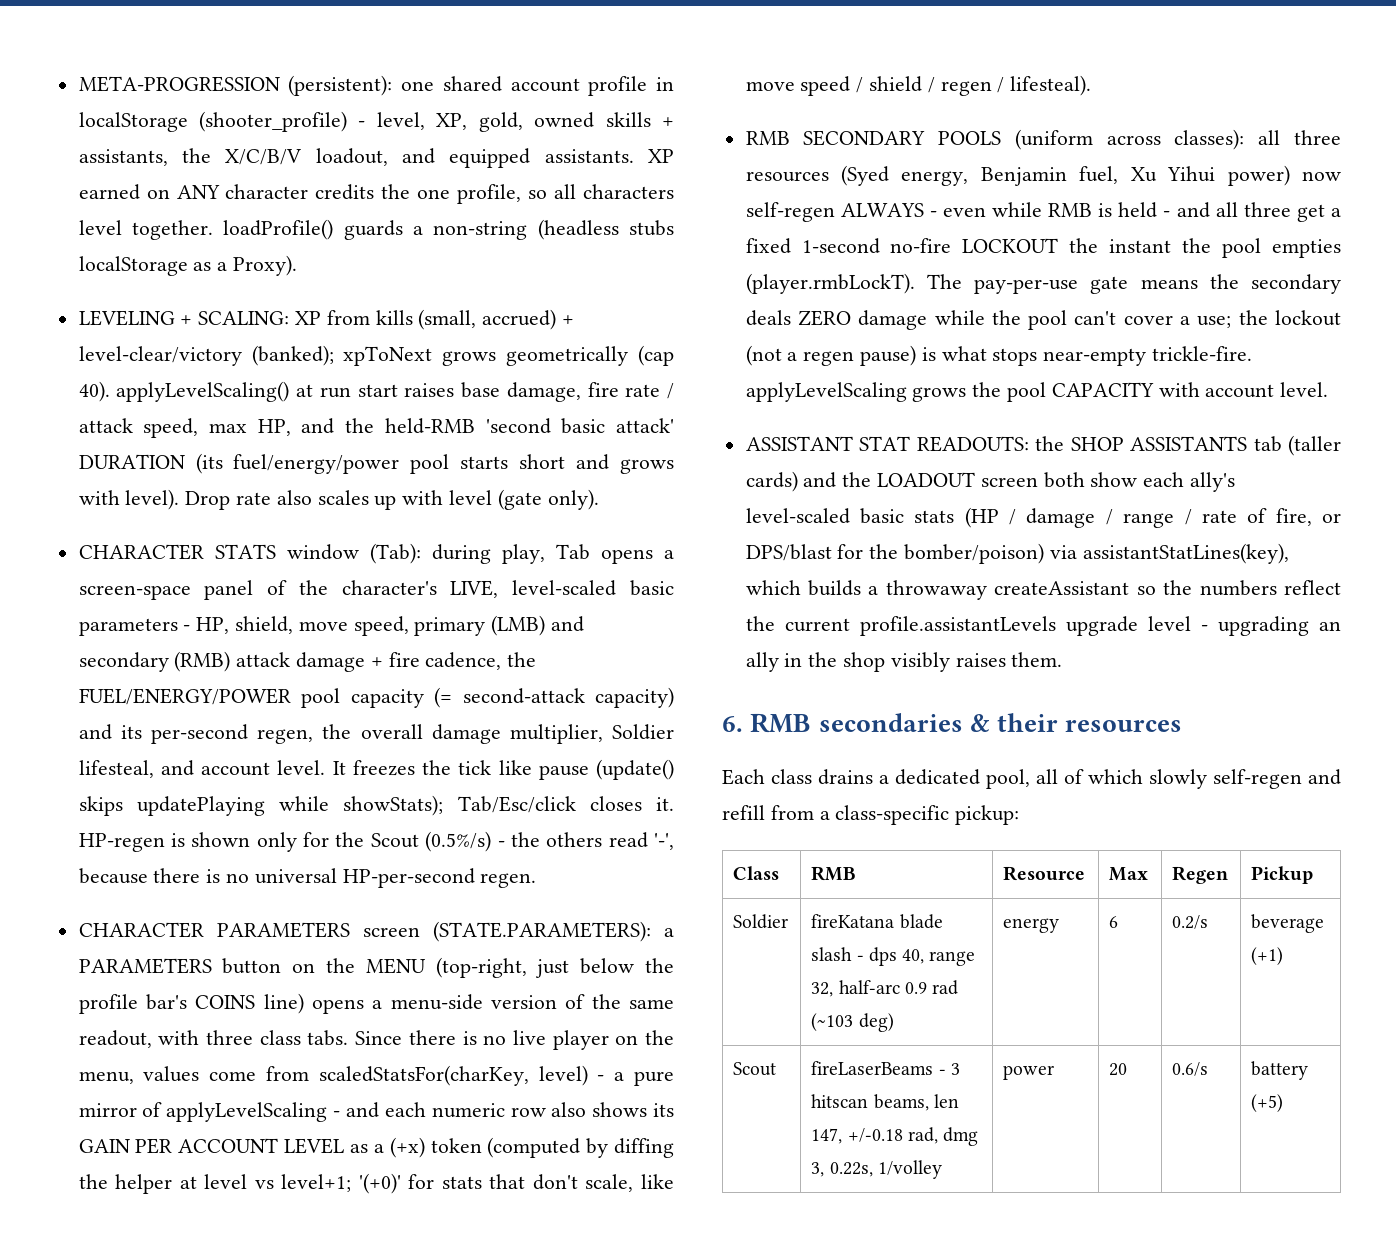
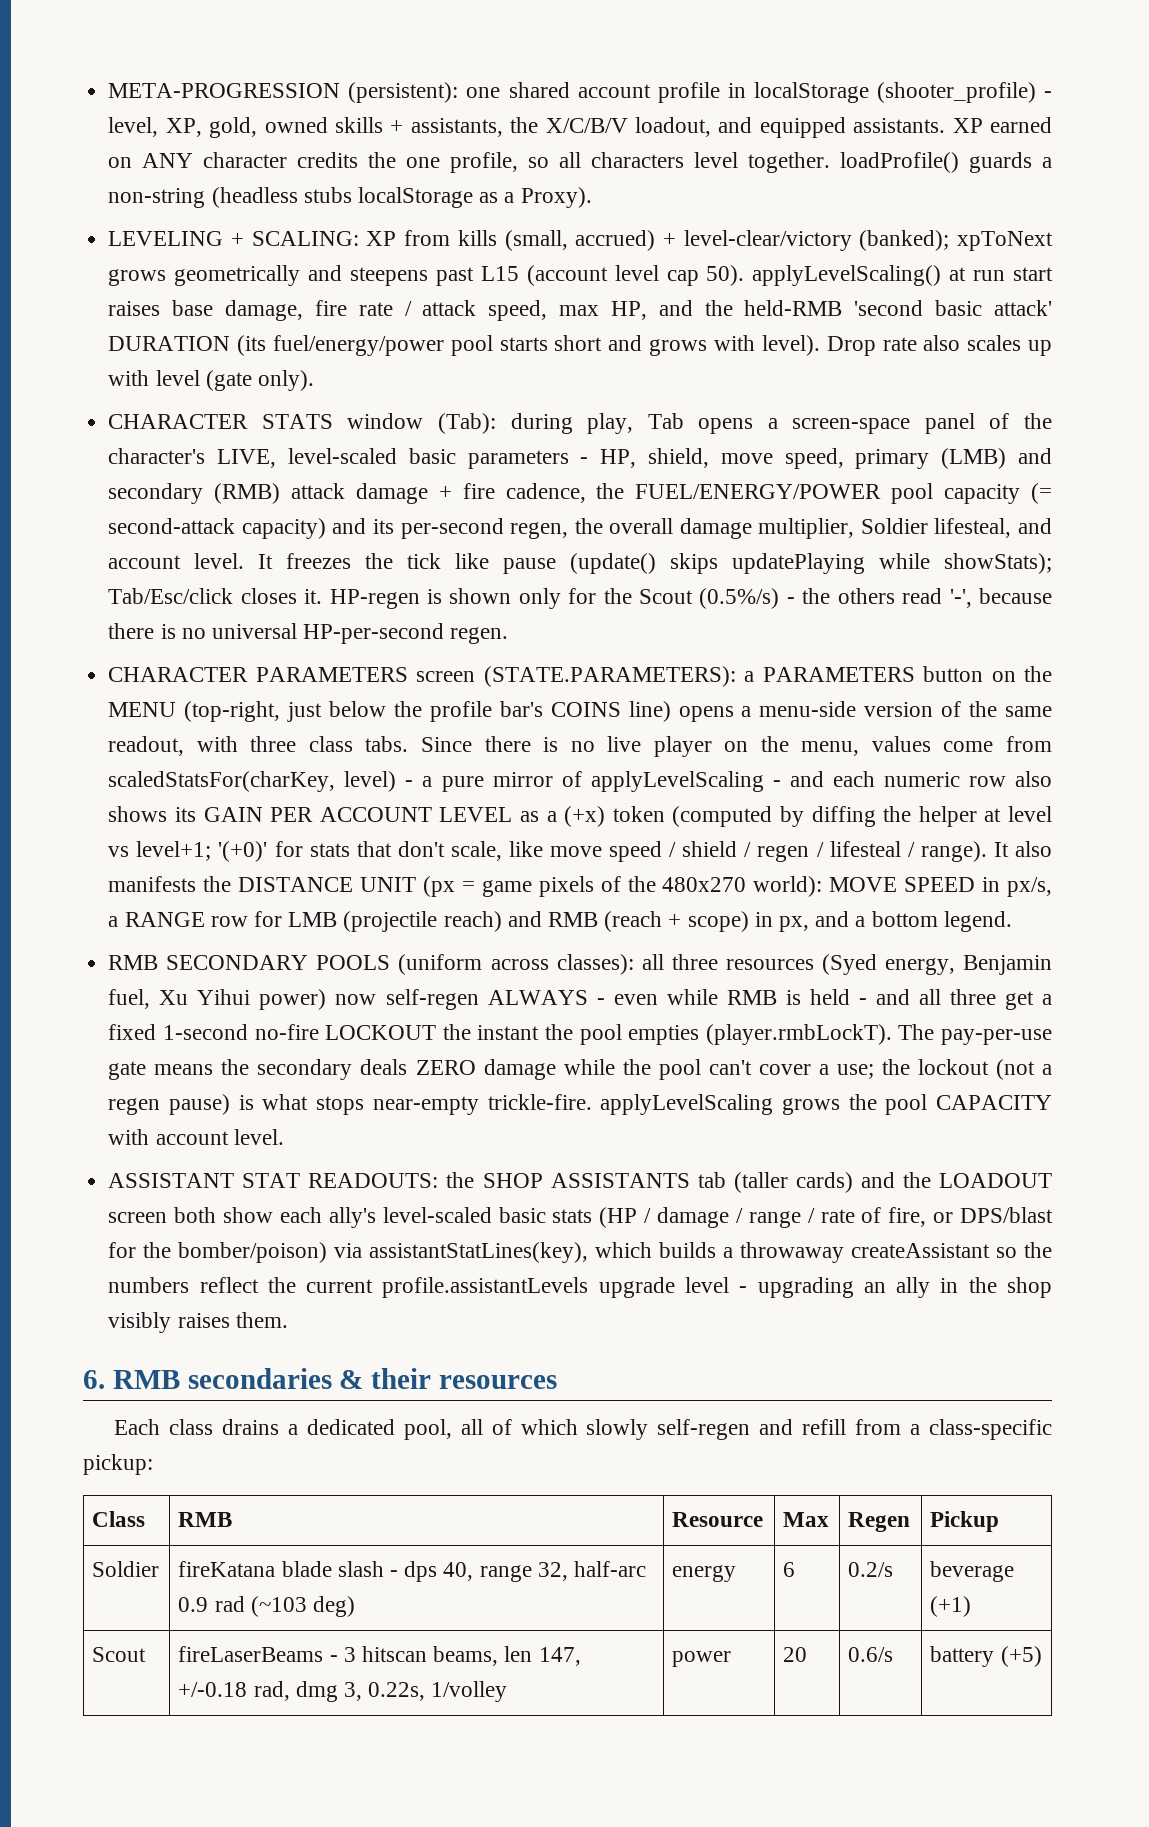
- LEVELING + SCALING: XP from kills (small, accrued) + level-clear/victory (banked); xpToNext grows geometrically (cap 40). applyLevelScaling() at run start raises base damage, fire rate / attack speed, max HP, and the held-RMB 'second basic attack' DURATION (its fuel/energy/power pool starts short and grows with level).
+ LEVELING + SCALING: XP from kills (small, accrued) + level-clear/victory (banked); xpToNext grows geometrically and steepens past L15 (account level cap 50). applyLevelScaling() at run start raises base damage, fire rate / attack speed, max HP, and the held-RMB 'second basic attack' DURATION (its fuel/energy/power pool starts short and grows with level).
- Since there is no live player on the menu, values come from scaledStatsFor(charKey, level) - a pure mirror of applyLevelScaling - and each numeric row also shows its GAIN PER ACCOUNT LEVEL as a (+x) token (computed by diffing the helper at level vs level+1; '(+0)' for stats that don't scale, like move speed / shield / regen / lifesteal).
+ Since there is no live player on the menu, values come from scaledStatsFor(charKey, level) - a pure mirror of applyLevelScaling - and each numeric row also shows its GAIN PER ACCOUNT LEVEL as a (+x) token (computed by diffing the helper at level vs level+1; '(+0)' for stats that don't scale, like move speed / shield / regen / lifesteal / range). It also manifests the DISTANCE UNIT (px = game pixels of the 480x270 world): MOVE SPEED in px/s, a RANGE row for LMB (projectile reach) and RMB (reach + scope) in px, and a bottom legend.

